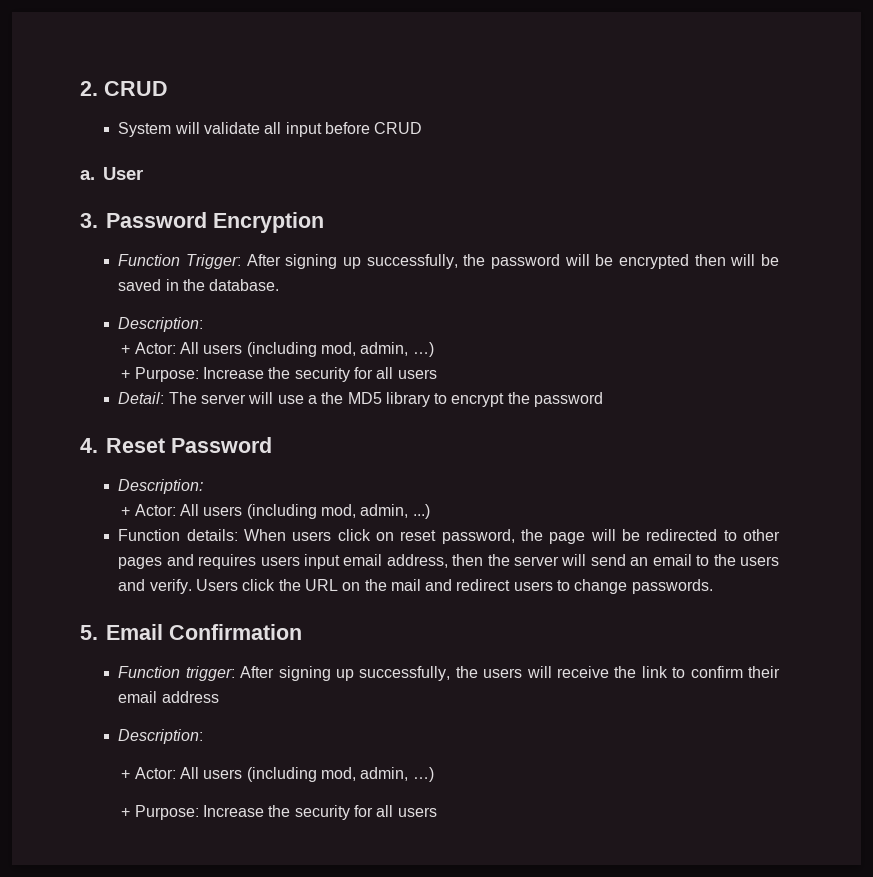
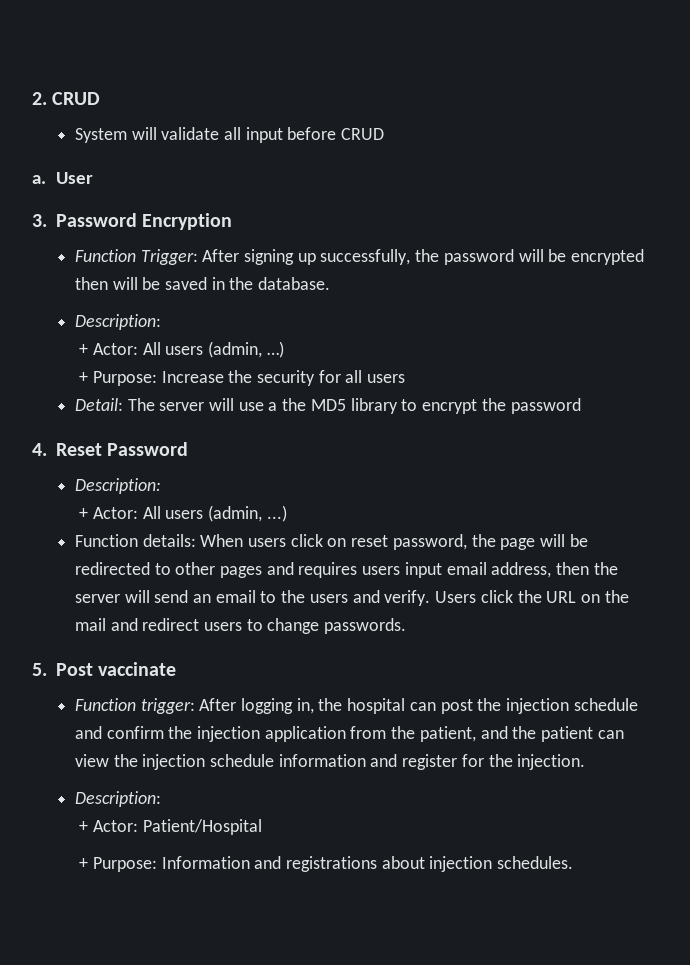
  Function Trigger: After signing up successfully, the password will be encrypted then will be saved in the database.
  Description:
- + Actor: All users (including mod, admin, …)
+ + Actor: All users (admin, …)
  4. Reset Password
  Description:
- + Actor: All users (including mod, admin, ...)
+ + Actor: All users (admin, ...)
- 5. Email Confirmation
+ 5. Post vaccinate
- Function trigger: After signing up successfully, the users will receive the link to confirm their email address
+ Function trigger: After logging in, the hospital can post the injection schedule and confirm the injection application from the patient, and the patient can view the injection schedule information and register for the injection.
  Description:
- + Actor: All users (including mod, admin, …)
- + Purpose: Increase the security for all users
+ + Actor: Patient/Hospital
+ + Purpose: Information and registrations about injection schedules.

